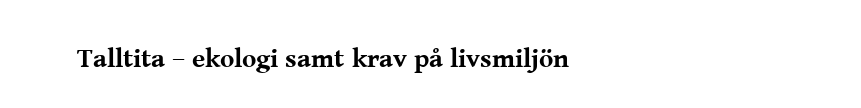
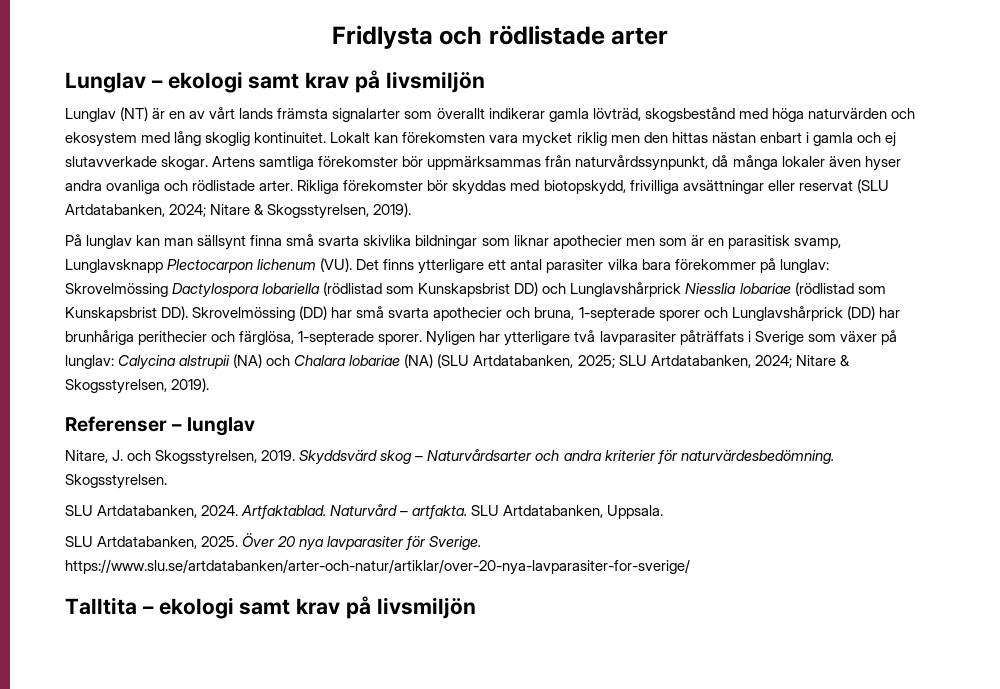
+ Fridlysta och rödlistade arter
+ Lunglav – ekologi samt krav på livsmiljön
+ Lunglav (NT) är en av vårt lands främsta signalarter som överallt indikerar gamla lövträd, skogsbestånd med höga naturvärden och ekosystem med lång skoglig kontinuitet. Lokalt kan förekomsten vara mycket riklig men den hittas nästan enbart i gamla och ej slutavverkade skogar. Artens samtliga förekomster bör uppmärksammas från naturvårdssynpunkt, då många lokaler även hyser andra ovanliga och rödlistade arter. Rikliga förekomster bör skyddas med biotopskydd, frivilliga avsättningar eller reservat (SLU Artdatabanken, 2024; Nitare & Skogsstyrelsen, 2019).
+ På lunglav kan man sällsynt finna små svarta skivlika bildningar som liknar apothecier men som är en parasitisk svamp, Lunglavsknapp Plectocarpon lichenum (VU). Det finns ytterligare ett antal parasiter vilka bara förekommer på lunglav: Skrovelmössing Dactylospora lobariella (rödlistad som Kunskapsbrist DD) och Lunglavshårprick Niesslia lobariae (rödlistad som Kunskapsbrist DD). Skrovelmössing (DD) har små svarta apothecier och bruna, 1-septerade sporer och Lunglavshårprick (DD) har brunhåriga perithecier och färglösa, 1-septerade sporer. Nyligen har ytterligare två lavparasiter påträffats i Sverige som växer på lunglav: Calycina alstrupii (NA) och Chalara lobariae (NA) (SLU Artdatabanken, 2025; SLU Artdatabanken, 2024; Nitare & Skogsstyrelsen, 2019).
+ Referenser – lunglav
+ Nitare, J. och Skogsstyrelsen, 2019. Skyddsvärd skog – Naturvårdsarter och andra kriterier för naturvärdesbedömning. Skogsstyrelsen.
+ SLU Artdatabanken, 2024. Artfaktablad. Naturvård – artfakta. SLU Artdatabanken, Uppsala.
+ SLU Artdatabanken, 2025. Över 20 nya lavparasiter för Sverige. https://www.slu.se/artdatabanken/arter-och-natur/artiklar/over-20-nya-lavparasiter-for-sverige/

